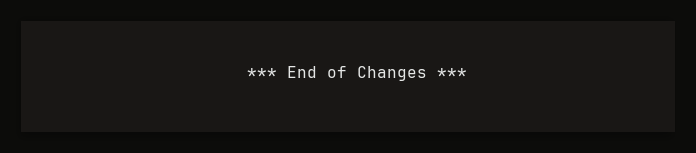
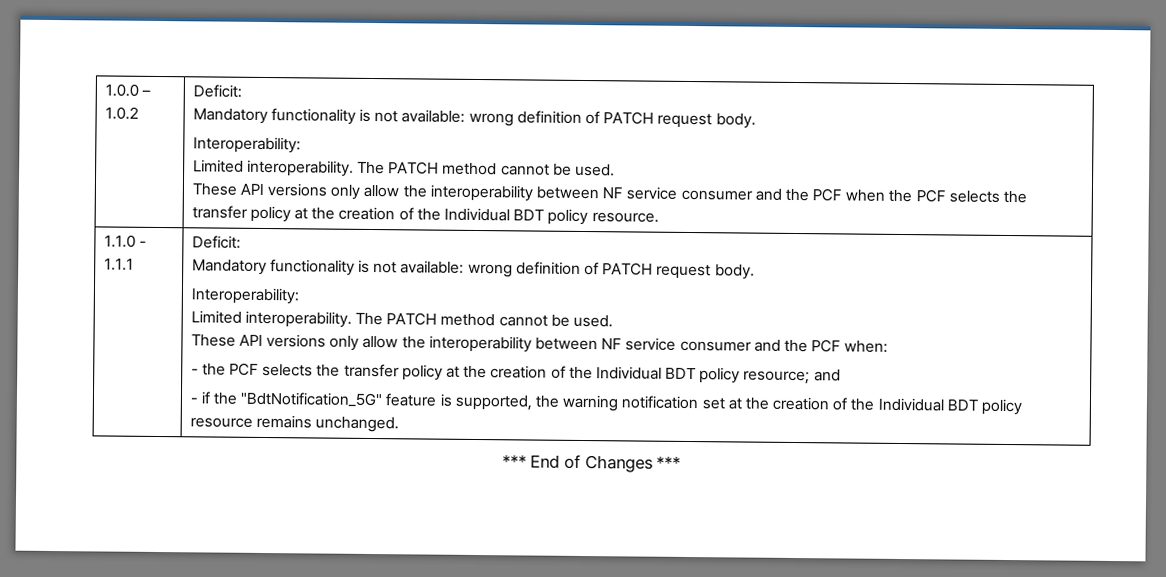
+ 1.0.0 – 1.0.2 | Deficit:
+ Mandatory functionality is not available: wrong definition of PATCH request body.
+ Interoperability:
+ Limited interoperability. The PATCH method cannot be used.
+ These API versions only allow the interoperability between NF service consumer and the PCF when the PCF selects the transfer policy at the creation of the Individual BDT policy resource.
+ 1.1.0 - 1.1.1 | Deficit:
+ Mandatory functionality is not available: wrong definition of PATCH request body.
+ Interoperability:
+ Limited interoperability. The PATCH method cannot be used.
+ These API versions only allow the interoperability between NF service consumer and the PCF when:
+ - the PCF selects the transfer policy at the creation of the Individual BDT policy resource; and
+ - if the "BdtNotification_5G" feature is supported, the warning notification set at the creation of the Individual BDT policy resource remains unchanged.

